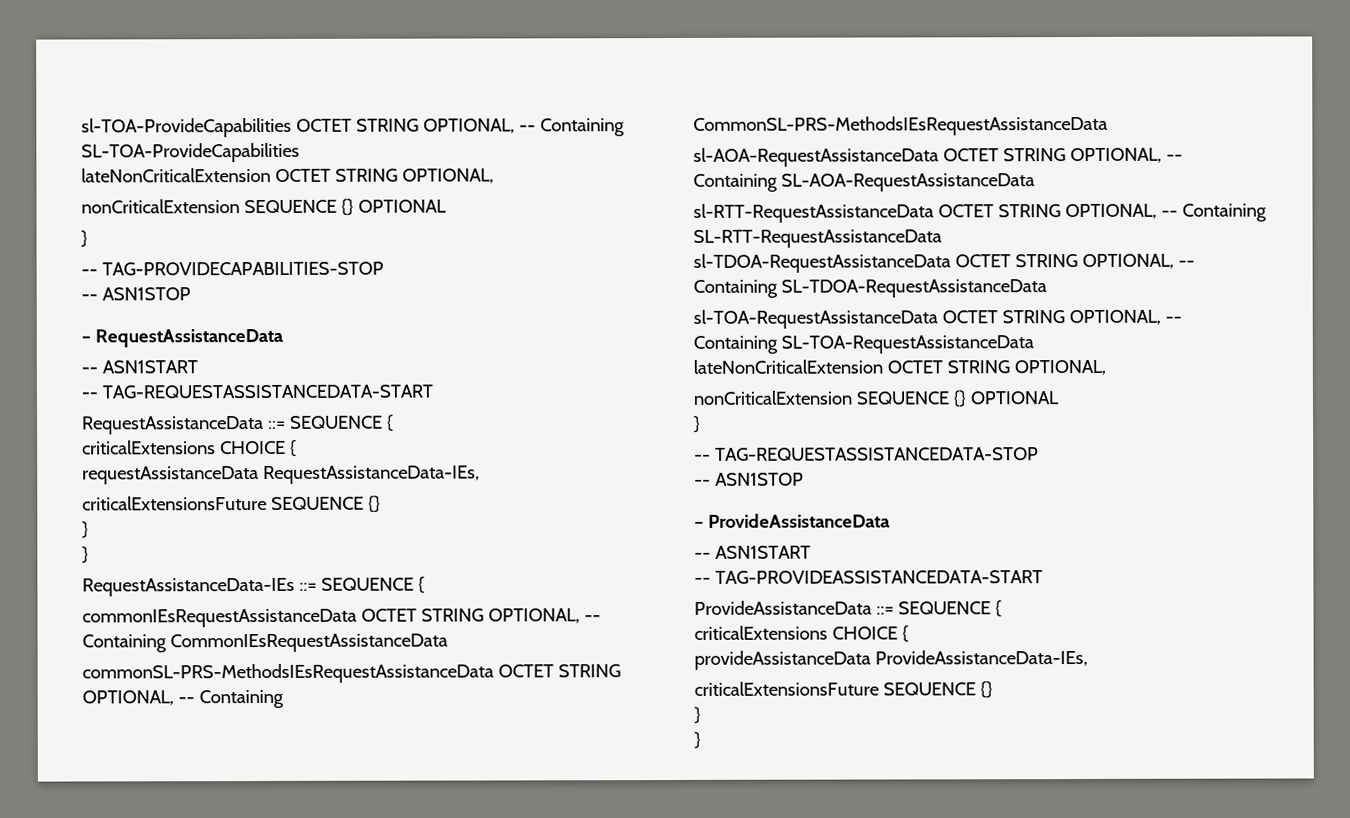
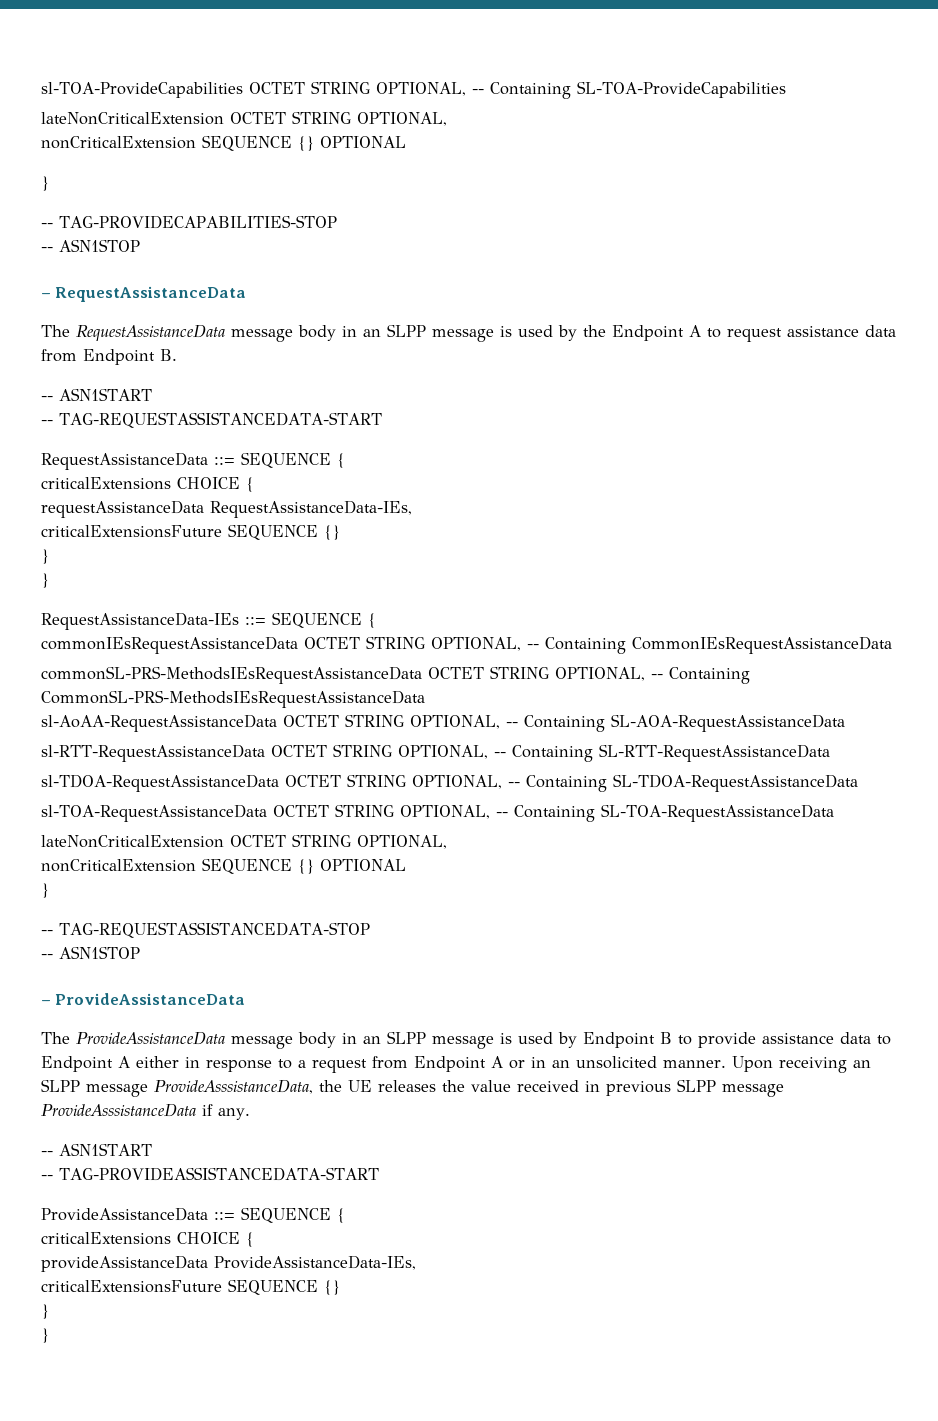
+ The RequestAssistanceData message body in an SLPP message is used by the Endpoint A to request assistance data from Endpoint B.
- sl-AOA-RequestAssistanceData OCTET STRING OPTIONAL, -- Containing SL-AOA-RequestAssistanceData
+ sl-AoAA-RequestAssistanceData OCTET STRING OPTIONAL, -- Containing SL-AOA-RequestAssistanceData
+ The ProvideAssistanceData message body in an SLPP message is used by Endpoint B to provide assistance data to Endpoint A either in response to a request from Endpoint A or in an unsolicited manner. Upon receiving an SLPP message ProvideAsssistanceData, the UE releases the value received in previous SLPP message ProvideAsssistanceData if any.

